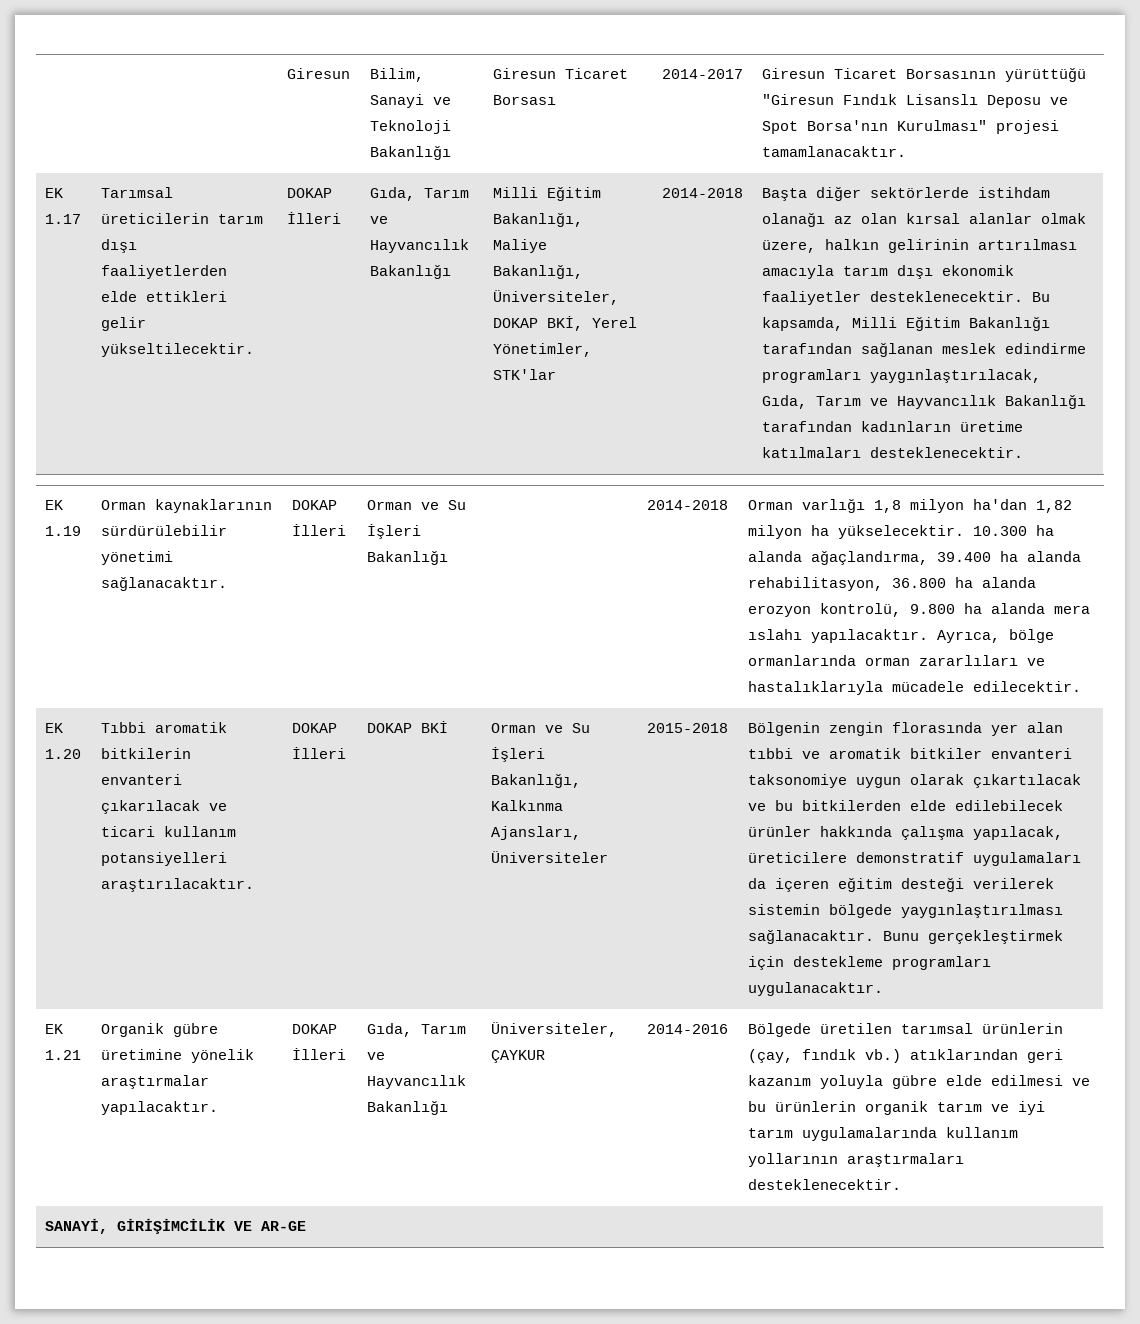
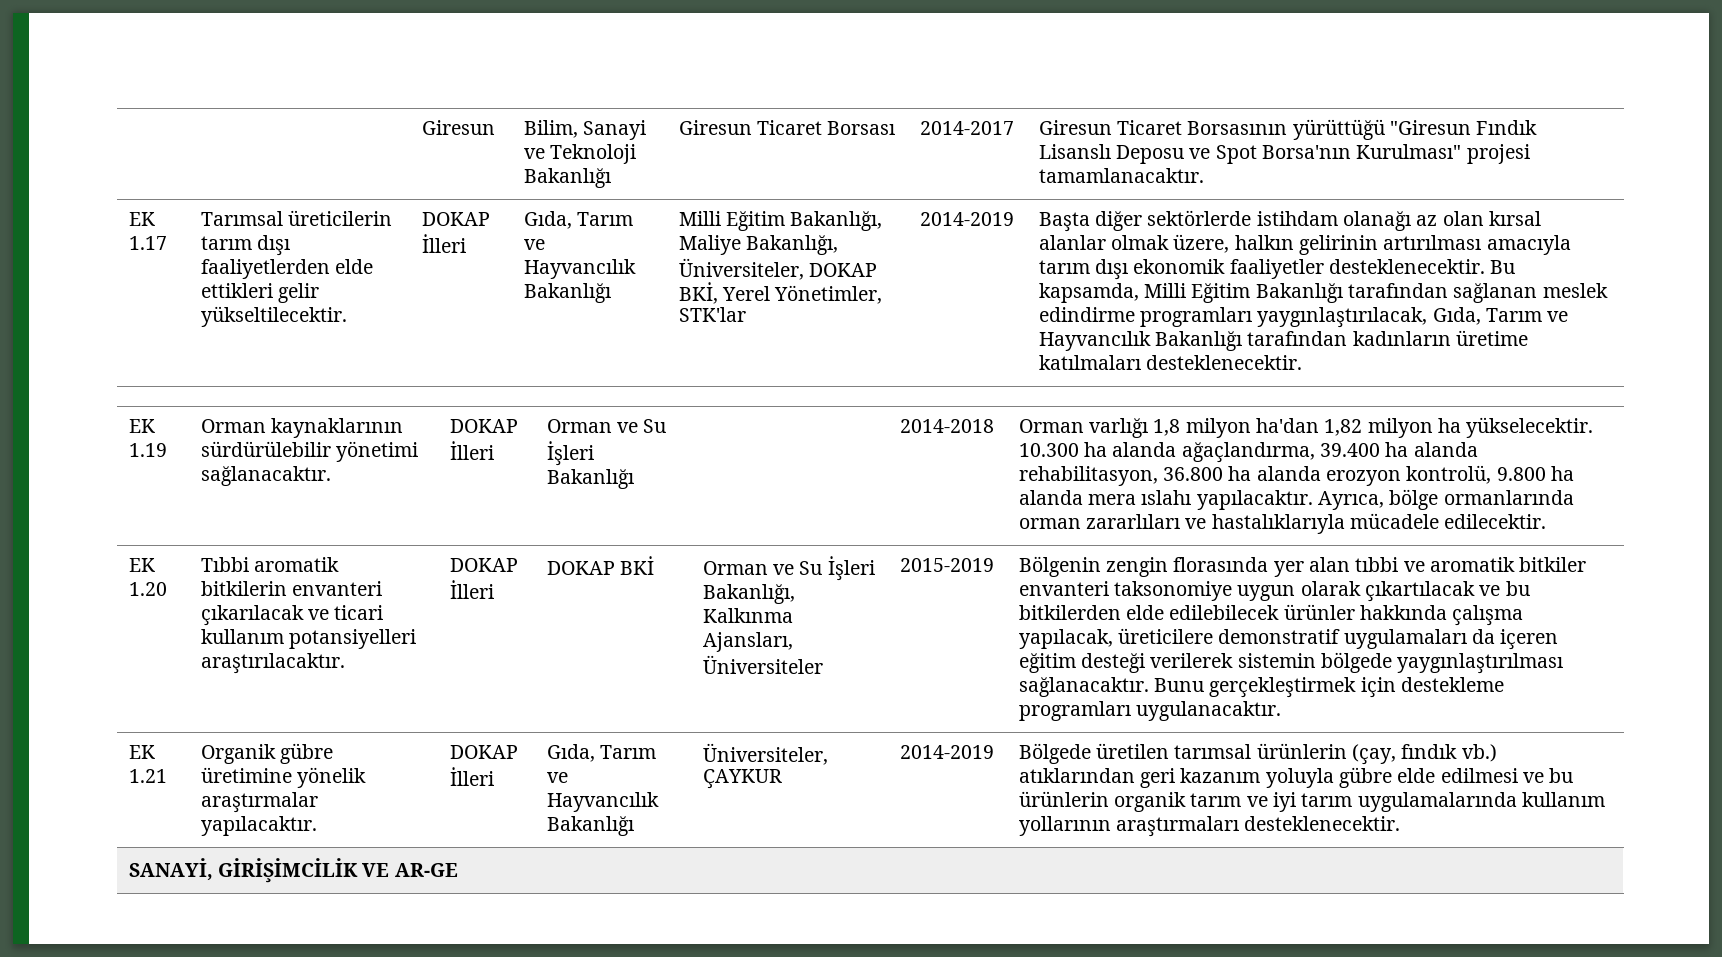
- Milli Eğitim Bakanlığı, Maliye Bakanlığı, Üniversiteler, DOKAP BKİ, Yerel Yönetimler, STK'lar | 2014-2018
+ Milli Eğitim Bakanlığı, Maliye Bakanlığı, Üniversiteler, DOKAP BKİ, Yerel Yönetimler, STK'lar | 2014-2019
- 2015-2018
+ 2015-2019
- Üniversiteler, ÇAYKUR | 2014-2016
+ Üniversiteler, ÇAYKUR | 2014-2019

